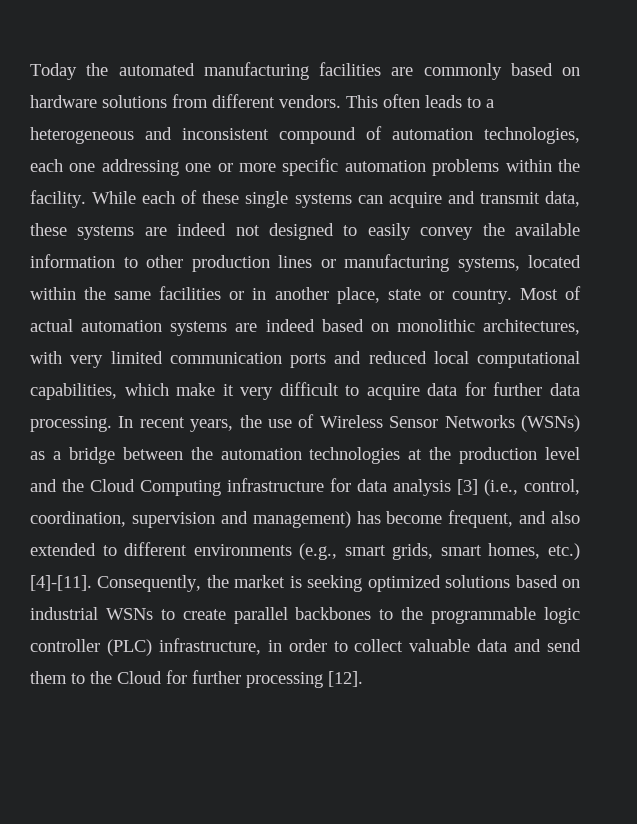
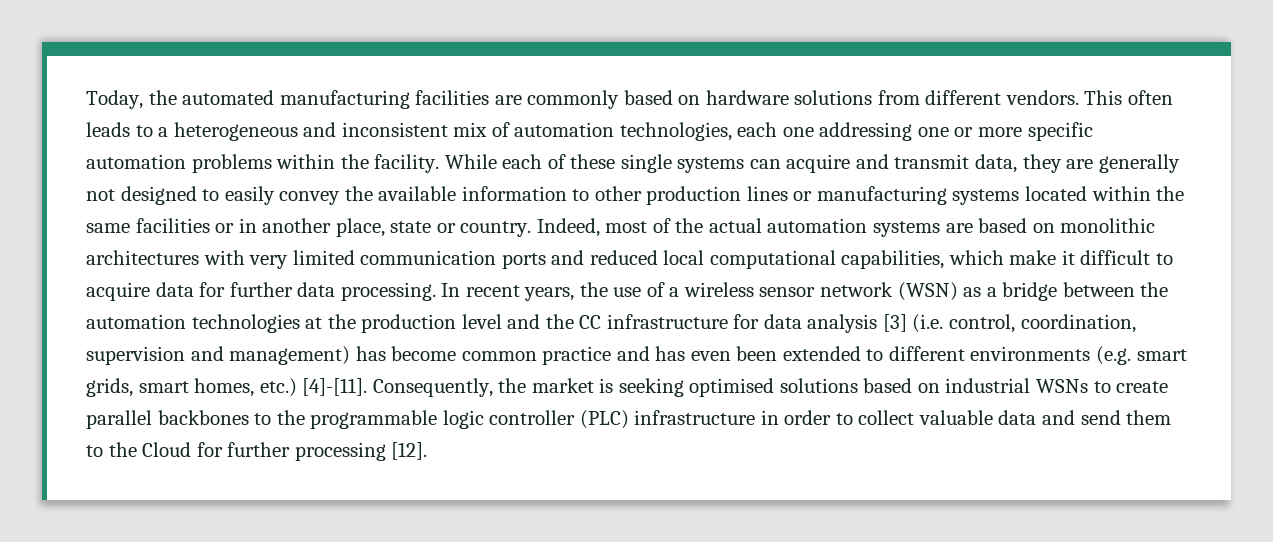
- Today the automated manufacturing facilities are commonly based on hardware solutions from different vendors.
+ Today, the automated manufacturing facilities are commonly based on hardware solutions from different vendors.
- This often leads to a heterogeneous and inconsistent compound of automation technologies, each one addressing one or more specific automation problems within the facility.
+ This often leads to a heterogeneous and inconsistent mix of automation technologies, each one addressing one or more specific automation problems within the facility.
- While each of these single systems can acquire and transmit data, these systems are indeed not designed to easily convey the available information to other production lines or manufacturing systems, located within the same facilities or in another place, state or country.
+ While each of these single systems can acquire and transmit data, they are generally not designed to easily convey the available information to other production lines or manufacturing systems located within the same facilities or in another place, state or country.
- Most of actual automation systems are indeed based on monolithic architectures, with very limited communication ports and reduced local computational capabilities, which make it very difficult to acquire data for further data processing.
+ Indeed, most of the actual automation systems are based on monolithic architectures with very limited communication ports and reduced local computational capabilities, which make it difficult to acquire data for further data processing.
- In recent years, the use of Wireless Sensor Networks (WSNs) as a bridge between the automation technologies at the production level and the Cloud Computing infrastructure for data analysis [3] (i.e., control, coordination, supervision and management) has become frequent, and also extended to different environments (e.g., smart grids, smart homes, etc.) [4]-[11].
+ In recent years, the use of a wireless sensor network (WSN) as a bridge between the automation technologies at the production level and the CC infrastructure for data analysis [3] (i.e. control, coordination, supervision and management) has become common practice and has even been extended to different environments (e.g. smart grids, smart homes, etc.) [4]-[11].
- Consequently, the market is seeking optimized solutions based on industrial WSNs to create parallel backbones to the programmable logic controller (PLC) infrastructure, in order to collect valuable data and send them to the Cloud for further processing [12].
+ Consequently, the market is seeking optimised solutions based on industrial WSNs to create parallel backbones to the programmable logic controller (PLC) infrastructure in order to collect valuable data and send them to the Cloud for further processing [12].

